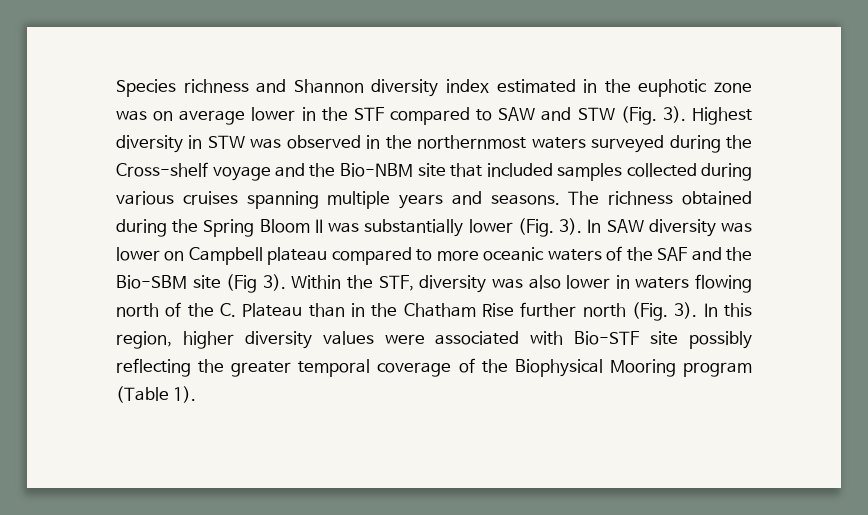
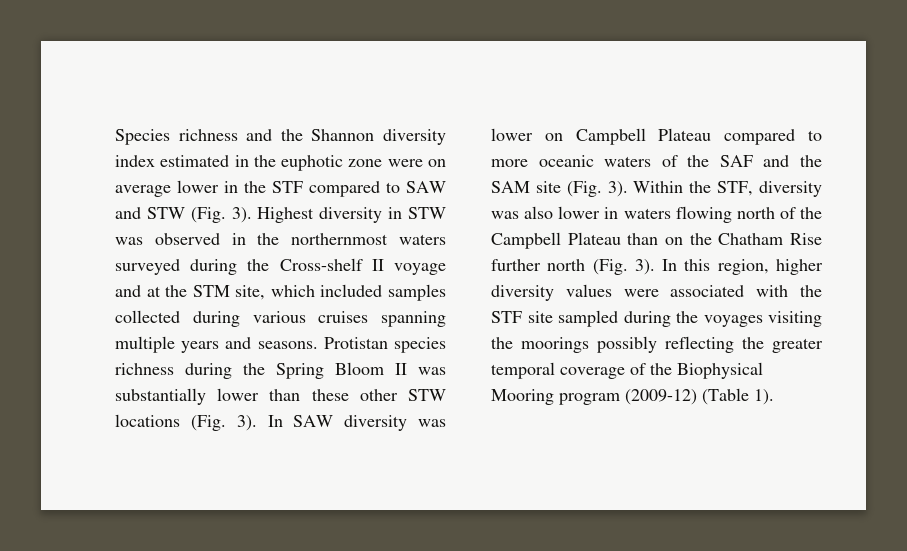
- Species richness and Shannon diversity index estimated in the euphotic zone was on average lower in the STF compared to SAW and STW (Fig. 3).
+ Species richness and the Shannon diversity index estimated in the euphotic zone were on average lower in the STF compared to SAW and STW (Fig. 3).
- Highest diversity in STW was observed in the northernmost waters surveyed during the Cross-shelf voyage and the Bio-NBM site that included samples collected during various cruises spanning multiple years and seasons.
+ Highest diversity in STW was observed in the northernmost waters surveyed during the Cross-shelf II voyage and at the STM site, which included samples collected during various cruises spanning multiple years and seasons.
- The richness obtained during the Spring Bloom II was substantially lower (Fig. 3).
+ Protistan species richness during the Spring Bloom II was substantially lower than these other STW locations (Fig. 3).
- In SAW diversity was lower on Campbell plateau compared to more oceanic waters of the SAF and the Bio-SBM site (Fig 3).
+ In SAW diversity was lower on Campbell Plateau compared to more oceanic waters of the SAF and the SAM site (Fig. 3).
- Within the STF, diversity was also lower in waters flowing north of the C. Plateau than in the Chatham Rise further north (Fig. 3).
+ Within the STF, diversity was also lower in waters flowing north of the Campbell Plateau than on the Chatham Rise further north (Fig. 3).
- In this region, higher diversity values were associated with Bio-STF site possibly reflecting the greater temporal coverage of the Biophysical Mooring program (Table 1).
+ In this region, higher diversity values were associated with the STF site sampled during the voyages visiting the moorings possibly reflecting the greater temporal coverage of the Biophysical Mooring program (2009-12) (Table 1).

